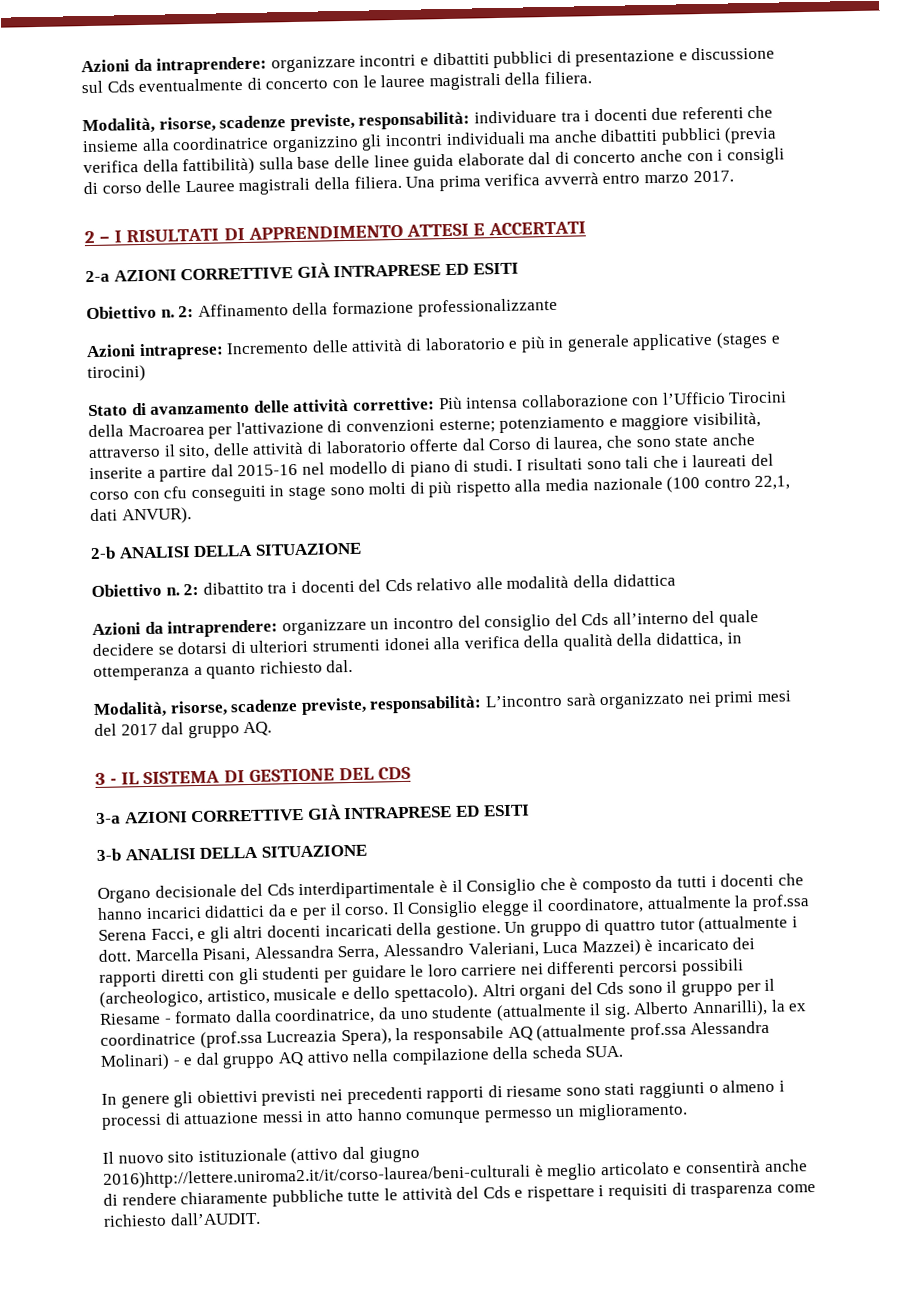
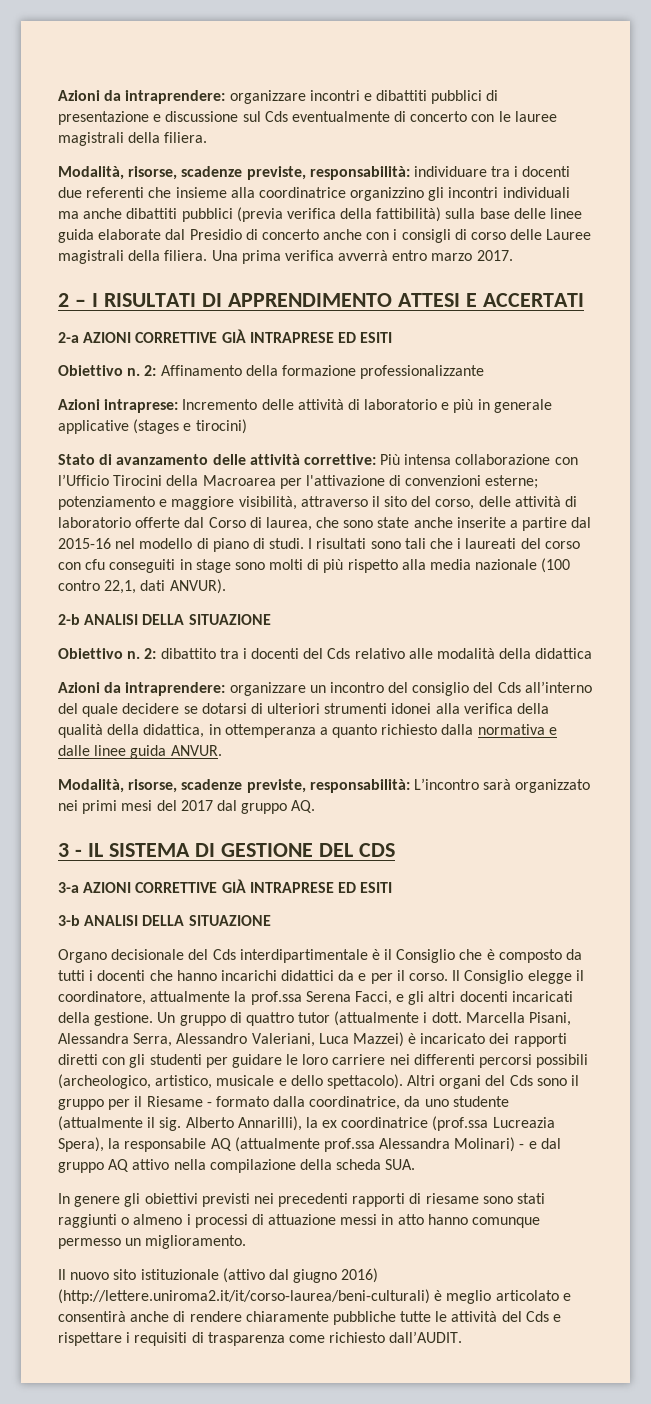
- Modalità, risorse, scadenze previste, responsabilità: individuare tra i docenti due referenti che insieme alla coordinatrice organizzino gli incontri individuali ma anche dibattiti pubblici (previa verifica della fattibilità) sulla base delle linee guida elaborate dal di concerto anche con i consigli di corso delle Lauree magistrali della filiera.
+ Modalità, risorse, scadenze previste, responsabilità: individuare tra i docenti due referenti che insieme alla coordinatrice organizzino gli incontri individuali ma anche dibattiti pubblici (previa verifica della fattibilità) sulla base delle linee guida elaborate dal Presidio di concerto anche con i consigli di corso delle Lauree magistrali della filiera.
- Stato di avanzamento delle attività correttive: Più intensa collaborazione con l’Ufficio Tirocini della Macroarea per l'attivazione di convenzioni esterne; potenziamento e maggiore visibilità, attraverso il sito, delle attività di laboratorio offerte dal Corso di laurea, che sono state anche inserite a partire dal 2015-16 nel modello di piano di studi.
+ Stato di avanzamento delle attività correttive: Più intensa collaborazione con l’Ufficio Tirocini della Macroarea per l'attivazione di convenzioni esterne; potenziamento e maggiore visibilità, attraverso il sito del corso, delle attività di laboratorio offerte dal Corso di laurea, che sono state anche inserite a partire dal 2015-16 nel modello di piano di studi.
- Azioni da intraprendere: organizzare un incontro del consiglio del Cds all’interno del quale decidere se dotarsi di ulteriori strumenti idonei alla verifica della qualità della didattica, in ottemperanza a quanto richiesto dal.
+ Azioni da intraprendere: organizzare un incontro del consiglio del Cds all’interno del quale decidere se dotarsi di ulteriori strumenti idonei alla verifica della qualità della didattica, in ottemperanza a quanto richiesto dalla normativa e dalle linee guida ANVUR.
- Organo decisionale del Cds interdipartimentale è il Consiglio che è composto da tutti i docenti che hanno incarici didattici da e per il corso.
+ Organo decisionale del Cds interdipartimentale è il Consiglio che è composto da tutti i docenti che hanno incarichi didattici da e per il corso.
- Il nuovo sito istituzionale (attivo dal giugno 2016)http://lettere.uniroma2.it/it/corso-laurea/beni-culturali è meglio articolato e consentirà anche di rendere chiaramente pubbliche tutte le attività del Cds e rispettare i requisiti di trasparenza come richiesto dall’AUDIT.
+ Il nuovo sito istituzionale (attivo dal giugno 2016) (http://lettere.uniroma2.it/it/corso-laurea/beni-culturali) è meglio articolato e consentirà anche di rendere chiaramente pubbliche tutte le attività del Cds e rispettare i requisiti di trasparenza come richiesto dall’AUDIT.

